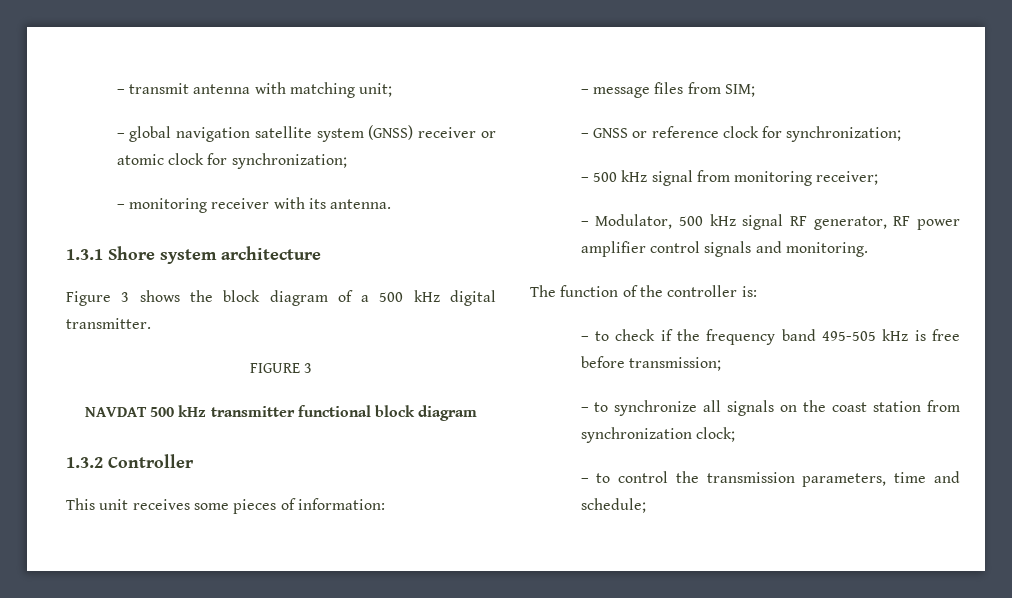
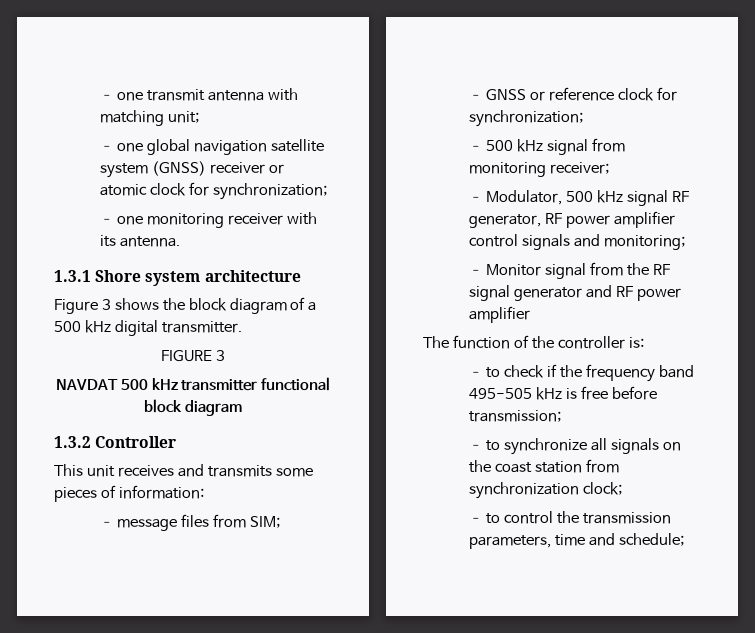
- – transmit antenna with matching unit;
+ – one transmit antenna with matching unit;
- – global navigation satellite system (GNSS) receiver or atomic clock for synchronization;
+ – one global navigation satellite system (GNSS) receiver or atomic clock for synchronization;
- – monitoring receiver with its antenna.
+ – one monitoring receiver with its antenna.
- This unit receives some pieces of information:
+ This unit receives and transmits some pieces of information:
- – Modulator, 500 kHz signal RF generator, RF power amplifier control signals and monitoring.
+ – Modulator, 500 kHz signal RF generator, RF power amplifier control signals and monitoring;
+ – Monitor signal from the RF signal generator and RF power amplifier

